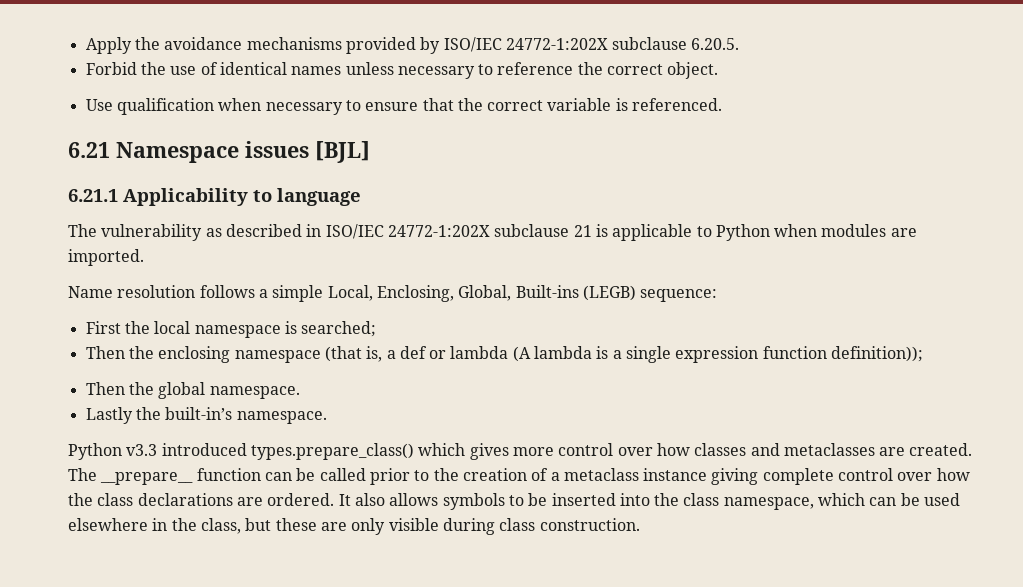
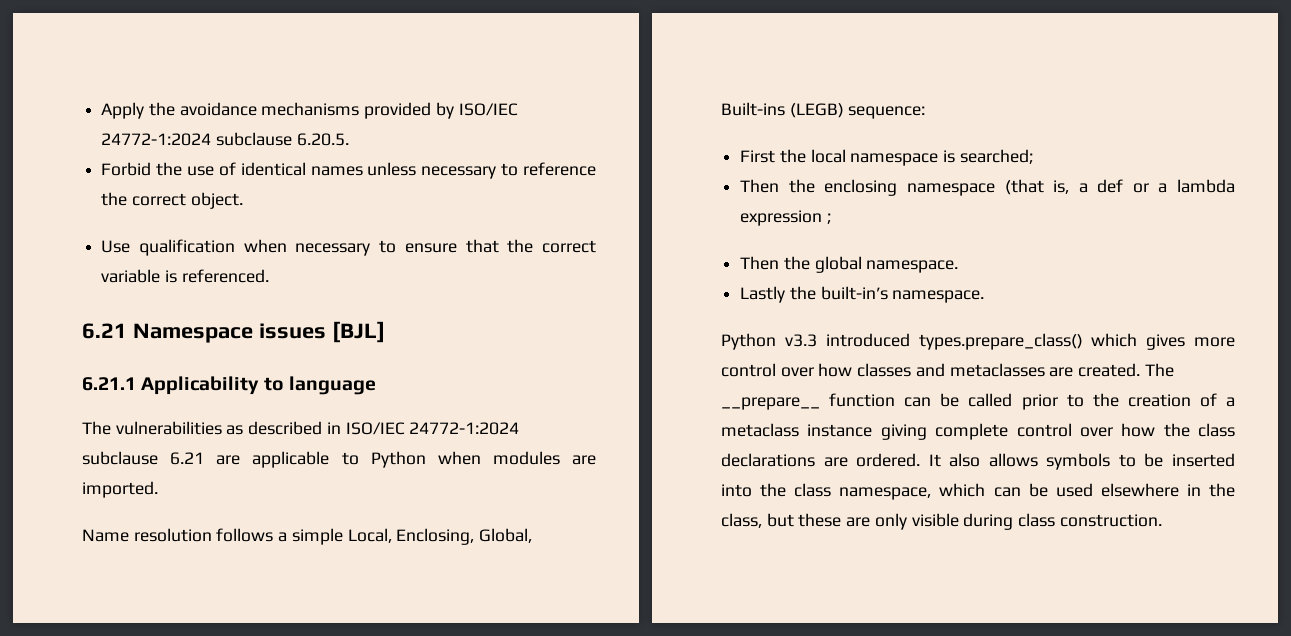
- Apply the avoidance mechanisms provided by ISO/IEC 24772-1:202X subclause 6.20.5.
+ Apply the avoidance mechanisms provided by ISO/IEC 24772-1:2024 subclause 6.20.5.
- The vulnerability as described in ISO/IEC 24772-1:202X subclause 21 is applicable to Python when modules are imported.
+ The vulnerabilities as described in ISO/IEC 24772-1:2024 subclause 6.21 are applicable to Python when modules are imported.
- Then the enclosing namespace (that is, a def or lambda (A lambda is a single expression function definition));
+ Then the enclosing namespace (that is, a def or a lambda expression ;

